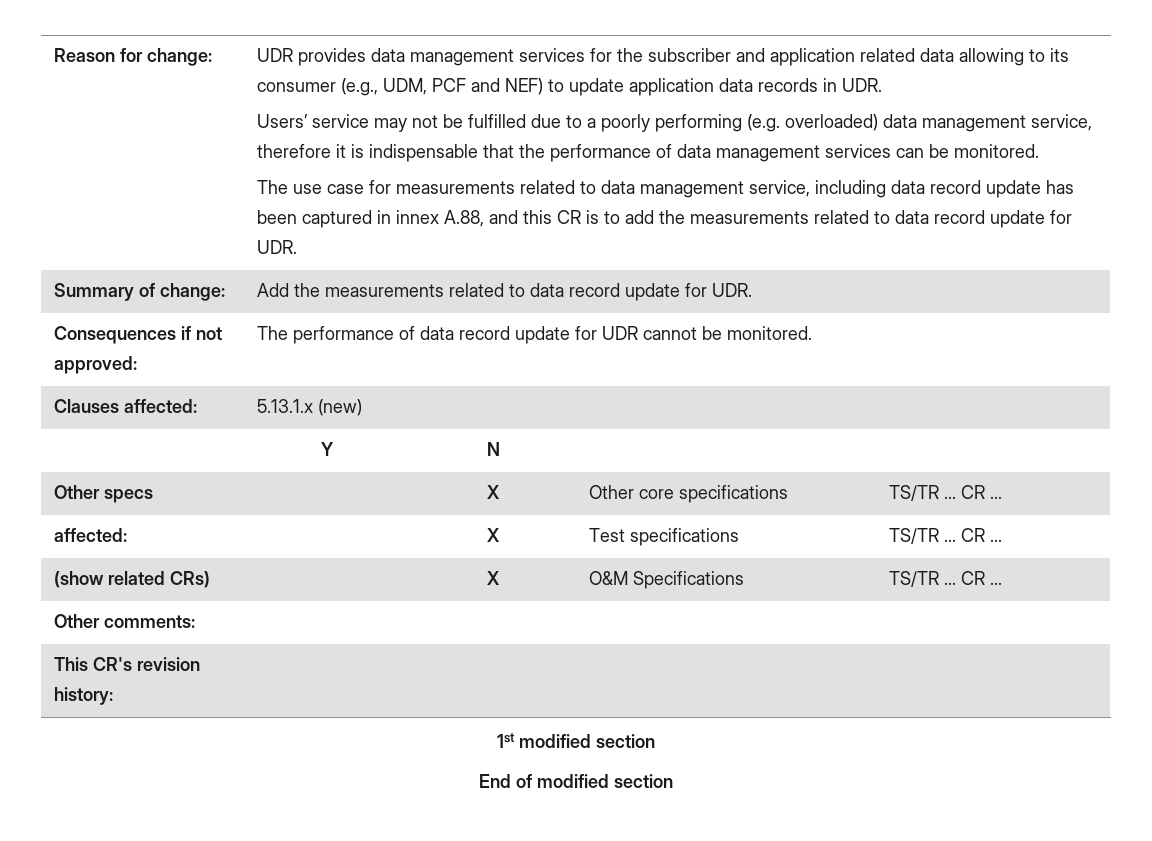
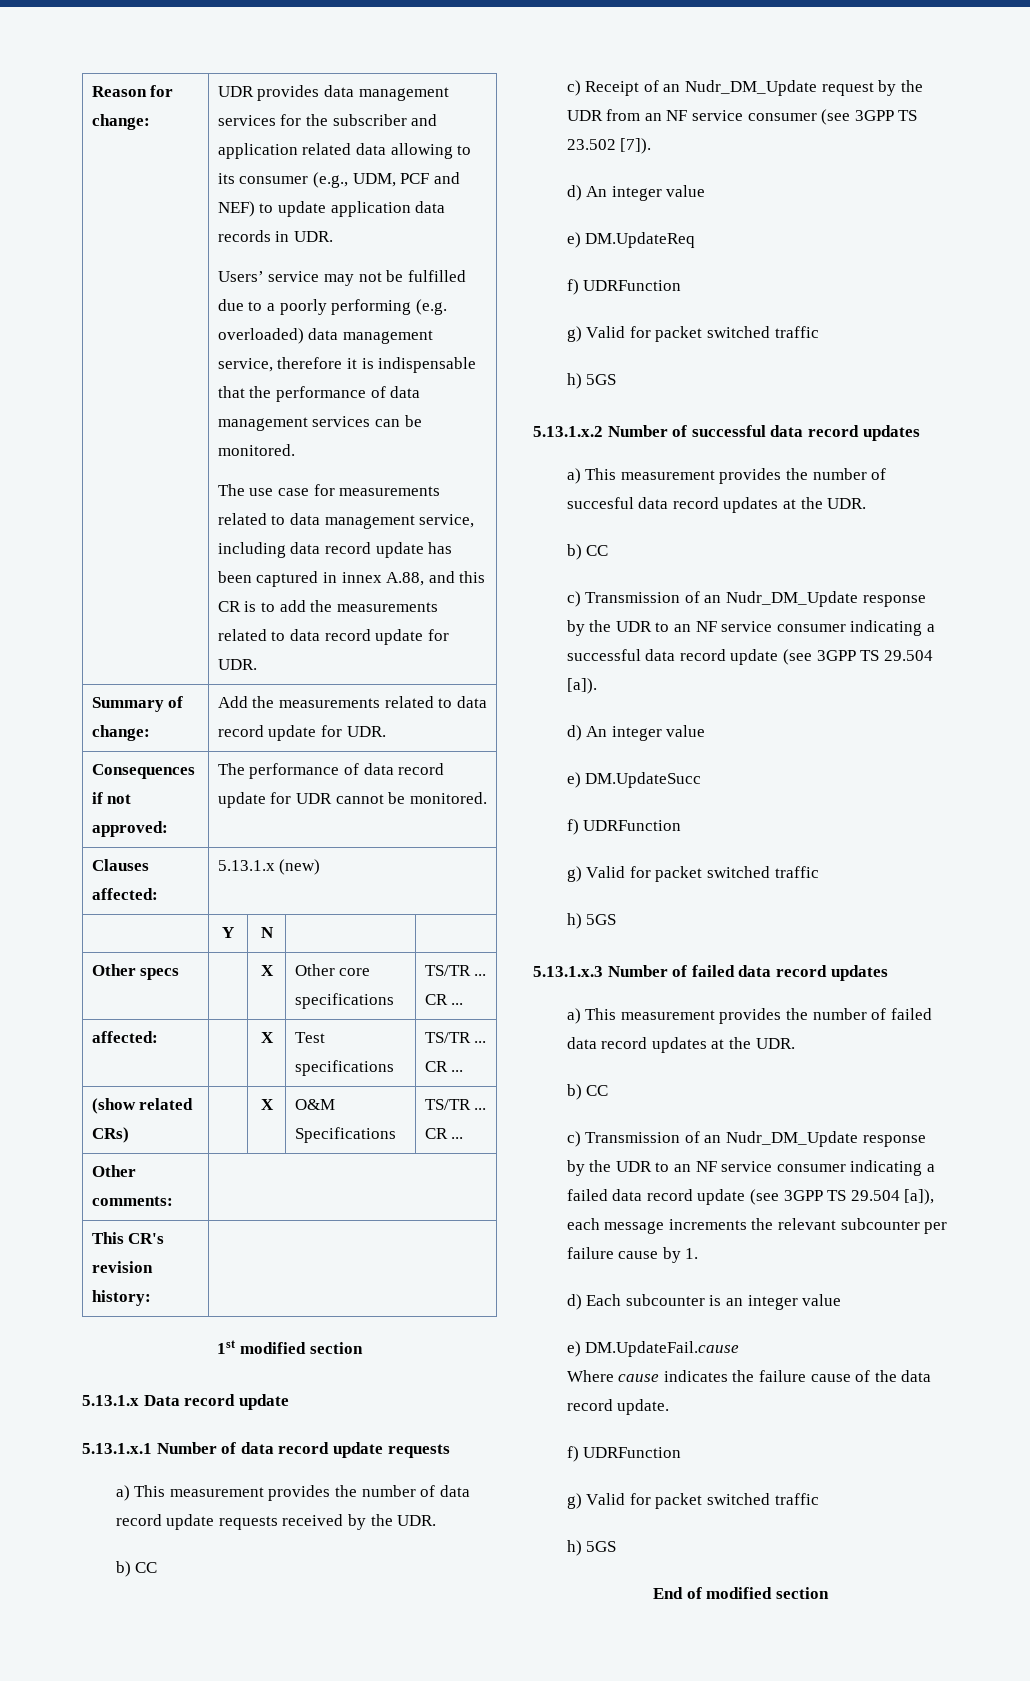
+ 5.13.1.x Data record update
+ 5.13.1.x.1 Number of data record update requests
+ a) This measurement provides the number of data record update requests received by the UDR.
+ b) CC
+ c) Receipt of an Nudr_DM_Update request by the UDR from an NF service consumer (see 3GPP TS 23.502 [7]).
+ d) An integer value
+ e) DM.UpdateReq
+ f) UDRFunction
+ g) Valid for packet switched traffic
+ h) 5GS
+ 5.13.1.x.2 Number of successful data record updates
+ a) This measurement provides the number of succesful data record updates at the UDR.
+ b) CC
+ c) Transmission of an Nudr_DM_Update response by the UDR to an NF service consumer indicating a successful data record update (see 3GPP TS 29.504 [a]).
+ d) An integer value
+ e) DM.UpdateSucc
+ f) UDRFunction
+ g) Valid for packet switched traffic
+ h) 5GS
+ 5.13.1.x.3 Number of failed data record updates
+ a) This measurement provides the number of failed data record updates at the UDR.
+ b) CC
+ c) Transmission of an Nudr_DM_Update response by the UDR to an NF service consumer indicating a failed data record update (see 3GPP TS 29.504 [a]), each message increments the relevant subcounter per failure cause by 1.
+ d) Each subcounter is an integer value
+ e) DM.UpdateFail.cause
+ Where cause indicates the failure cause of the data record update.
+ f) UDRFunction
+ g) Valid for packet switched traffic
+ h) 5GS

